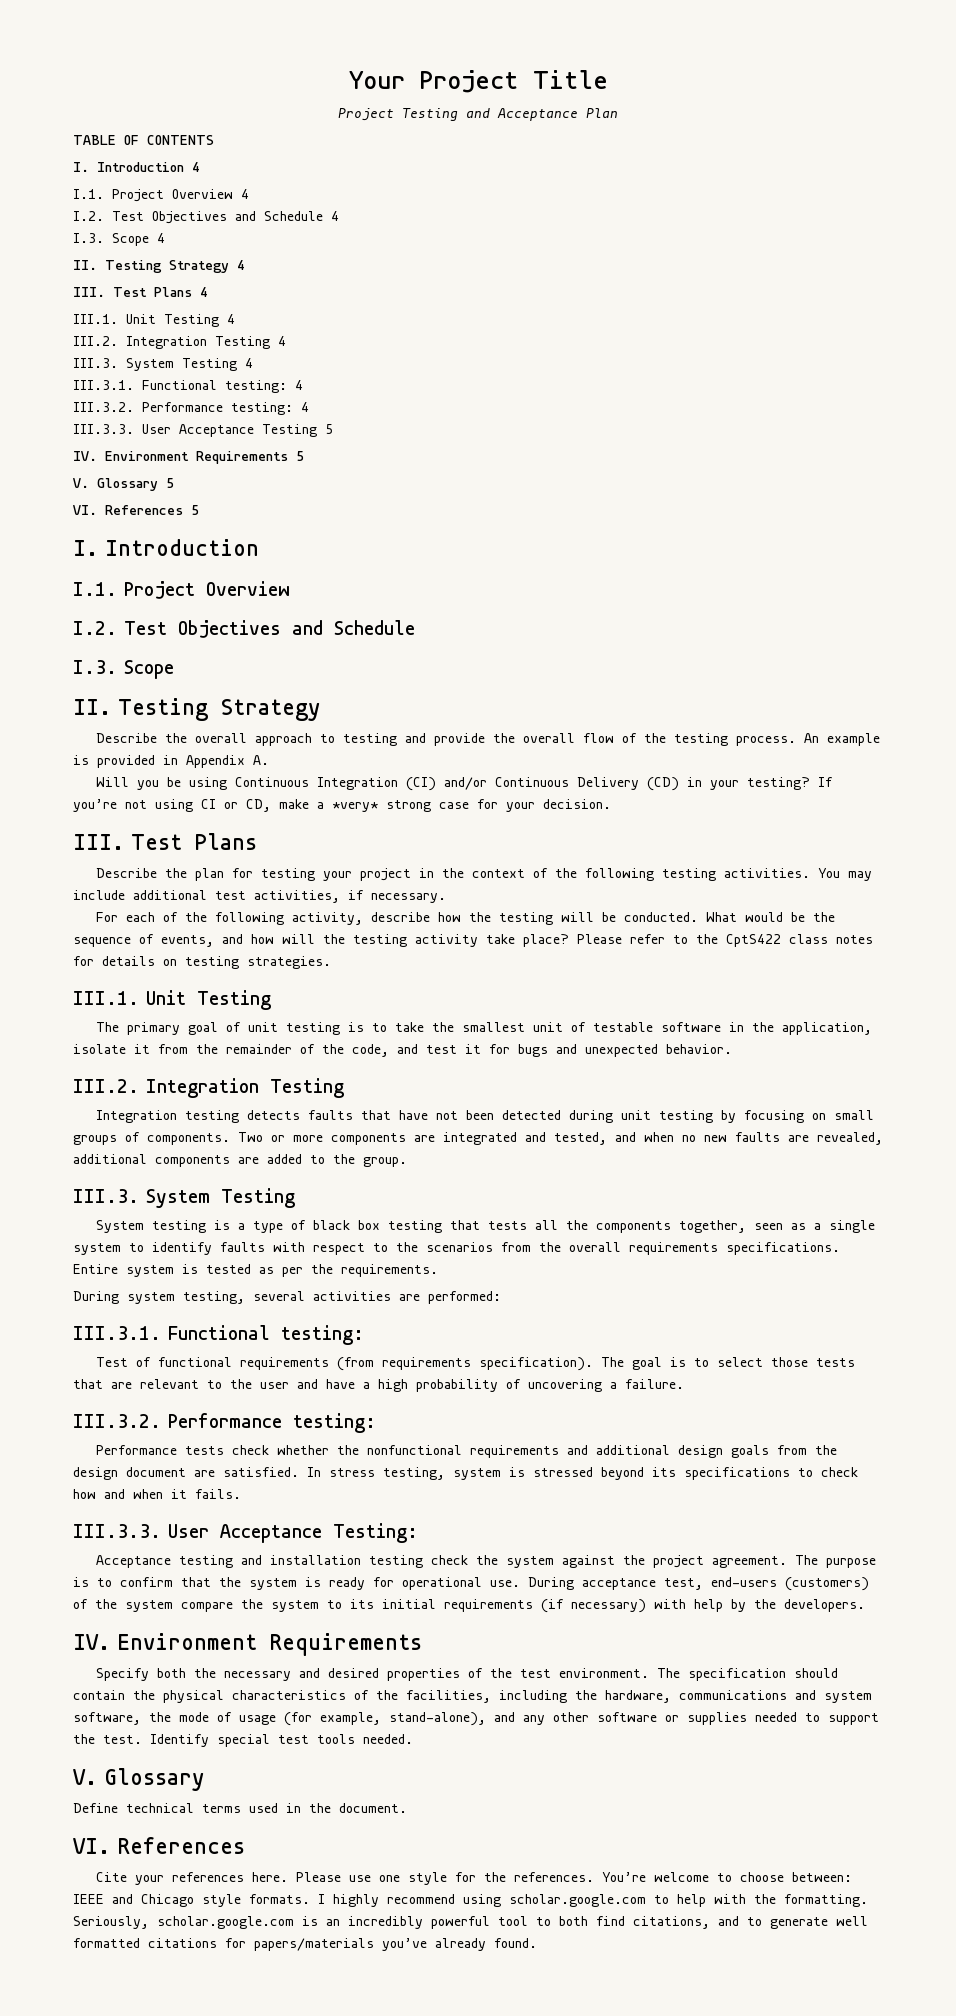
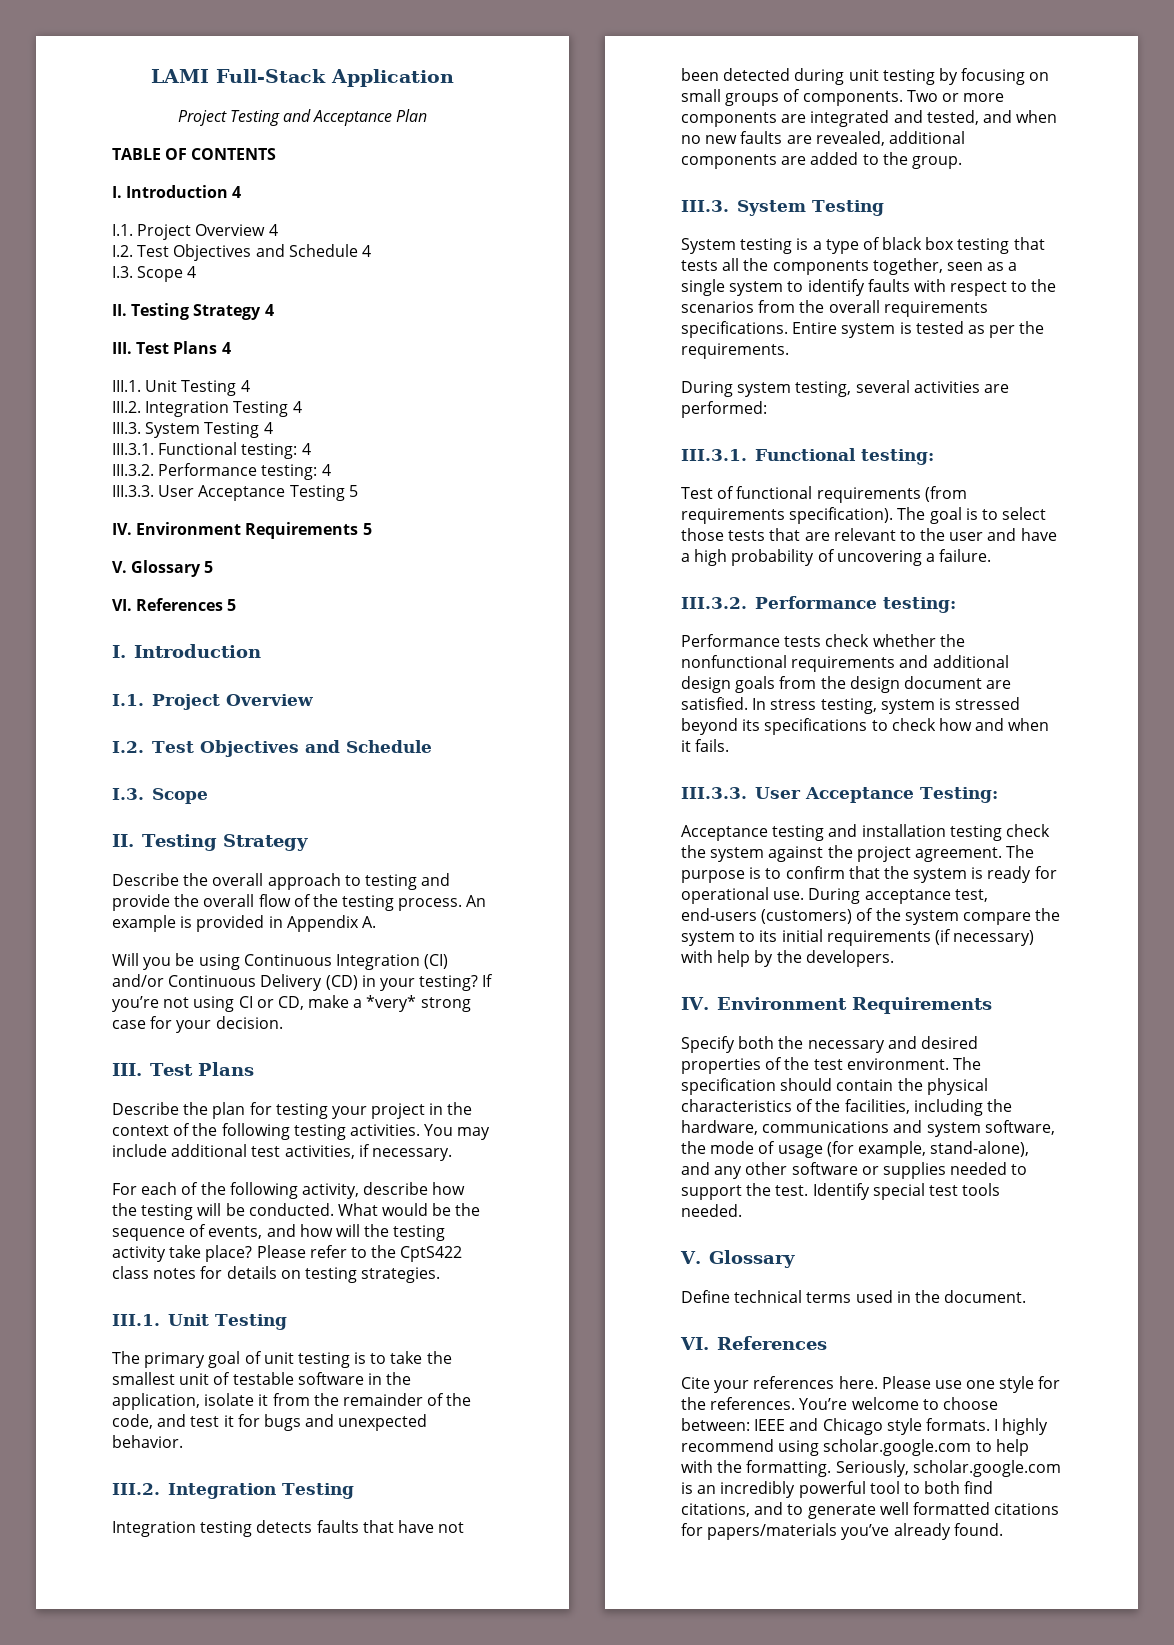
- Your Project Title
+ LAMI Full-Stack Application

